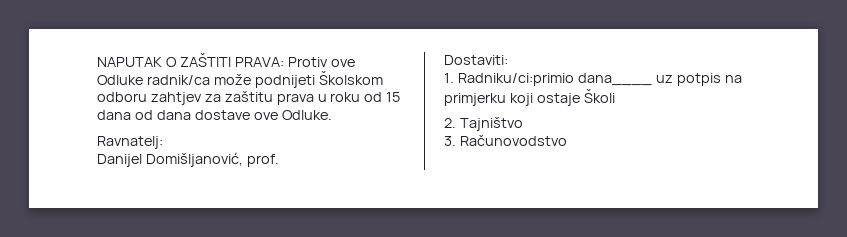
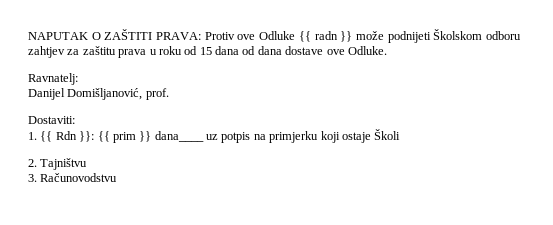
- NAPUTAK O ZAŠTITI PRAVA: Protiv ove Odluke radnik/ca može podnijeti Školskom odboru zahtjev za zaštitu prava u roku od 15 dana od dana dostave ove Odluke.
+ NAPUTAK O ZAŠTITI PRAVA: Protiv ove Odluke {{ radn }} može podnijeti Školskom odboru zahtjev za zaštitu prava u roku od 15 dana od dana dostave ove Odluke.
- 1. Radniku/ci:primio dana____ uz potpis na primjerku koji ostaje Školi
+ 1. {{ Rdn }}: {{ prim }} dana____ uz potpis na primjerku koji ostaje Školi
- 2. Tajništvo
+ 2. Tajništvu
- 3. Računovodstvo
+ 3. Računovodstvu

